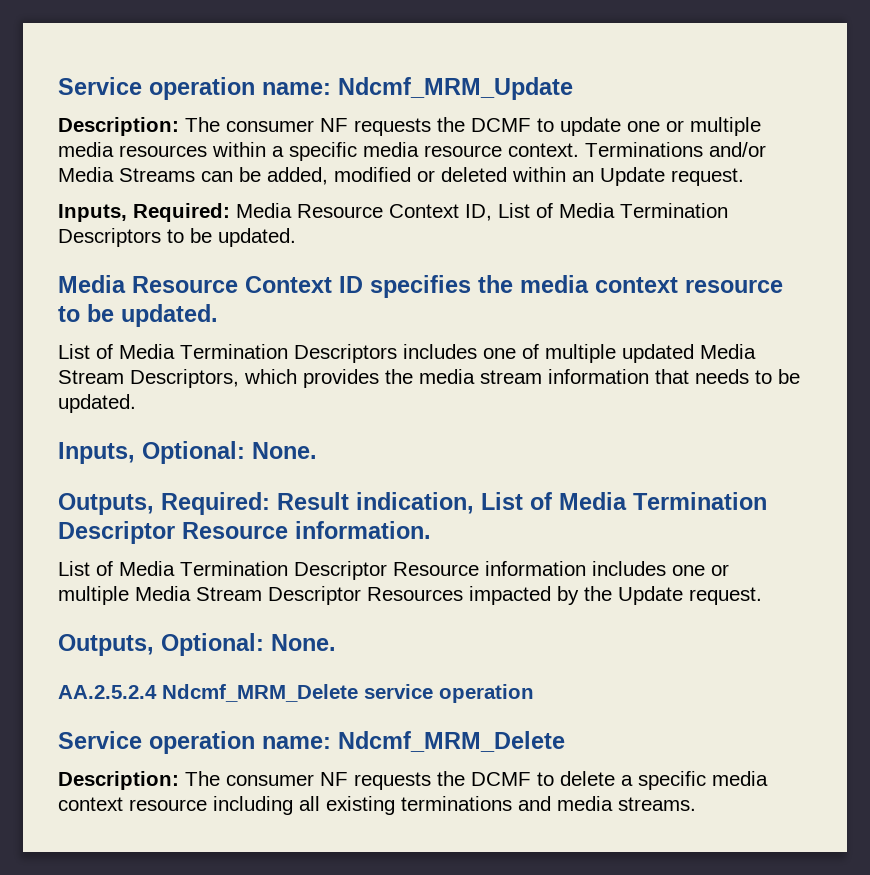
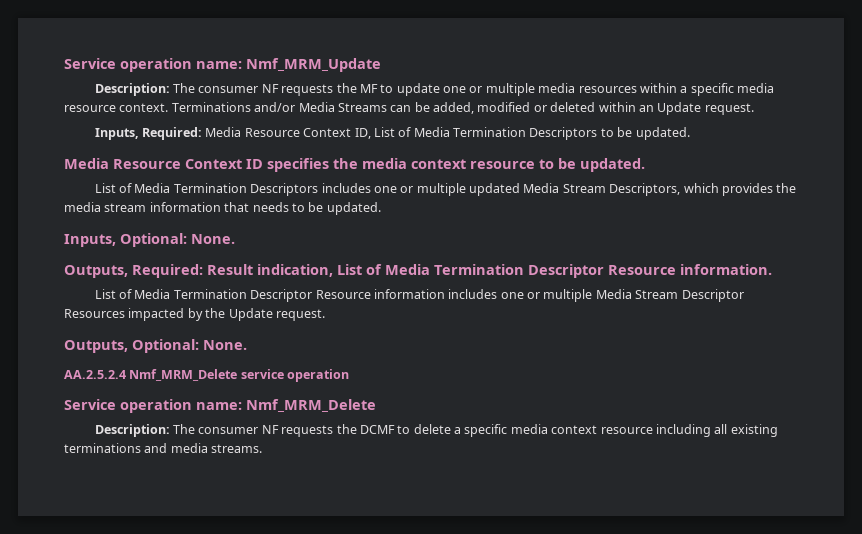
- Service operation name: Ndcmf_MRM_Update
- Description: The consumer NF requests the DCMF to update one or multiple media resources within a specific media resource context.
+ Service operation name: Nmf_MRM_Update
+ Description: The consumer NF requests the MF to update one or multiple media resources within a specific media resource context.
- List of Media Termination Descriptors includes one of multiple updated Media Stream Descriptors, which provides the media stream information that needs to be updated.
+ List of Media Termination Descriptors includes one or multiple updated Media Stream Descriptors, which provides the media stream information that needs to be updated.
- AA.2.5.2.4 Ndcmf_MRM_Delete service operation
+ AA.2.5.2.4 Nmf_MRM_Delete service operation
- Service operation name: Ndcmf_MRM_Delete
+ Service operation name: Nmf_MRM_Delete

